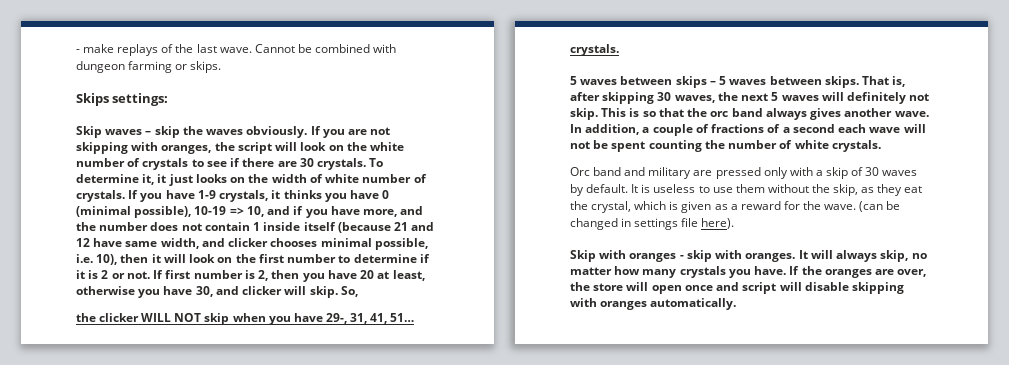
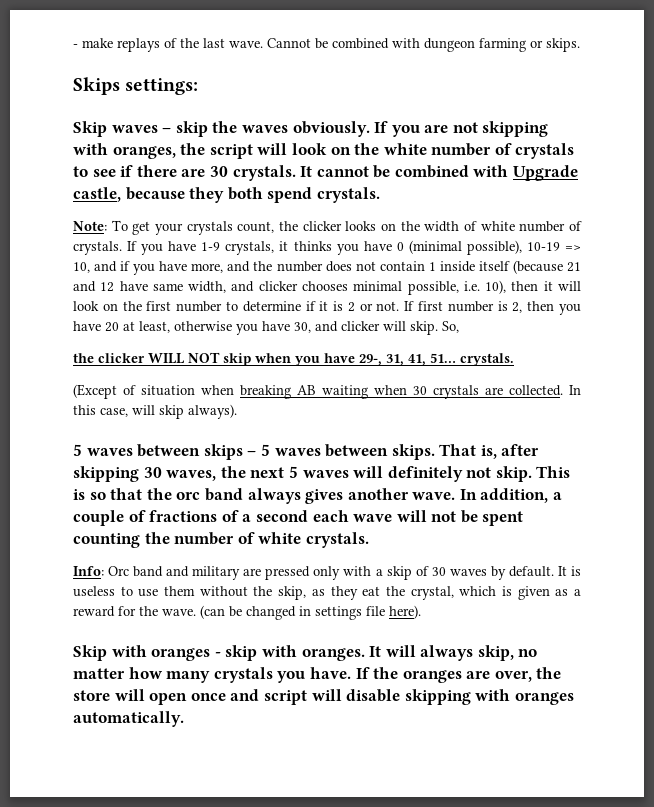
- To determine it, it just looks on the width of white number of crystals.
+ It cannot be combined with Upgrade castle, because they both spend crystals.
+ Note: To get your crystals count, the clicker looks on the width of white number of crystals.
+ (Except of situation when breaking AB waiting when 30 crystals are collected. In this case, will skip always).
- Orc band and military are pressed only with a skip of 30 waves by default.
+ Info: Orc band and military are pressed only with a skip of 30 waves by default.

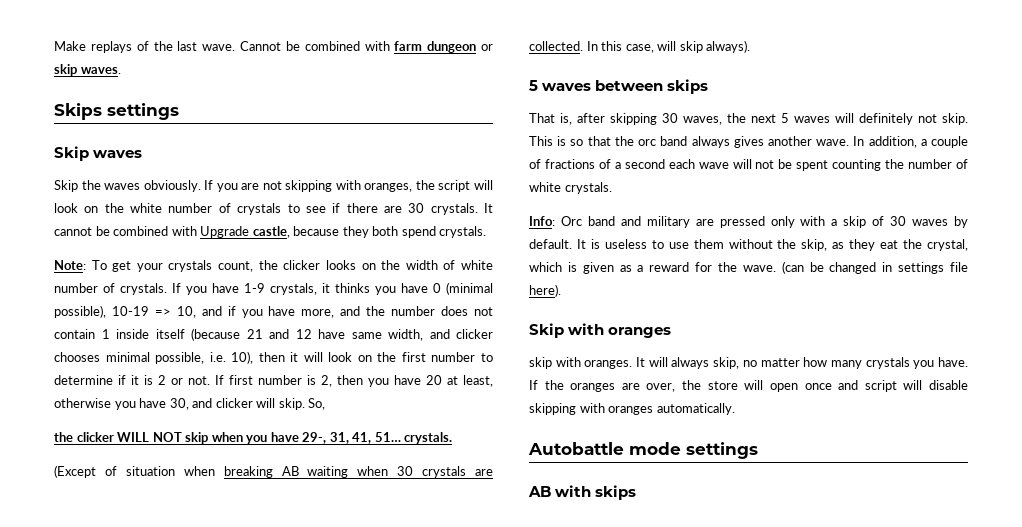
- - make replays of the last wave.
+ Make replays of the last wave.
- Cannot be combined with dungeon farming or skips.
+ Cannot be combined with farm dungeon or skip waves.
- Skips settings:
+ Skips settings
- Skip waves – skip the waves obviously.
+ Skip waves
+ Skip the waves obviously.
- 5 waves between skips – 5 waves between skips. That is, after skipping 30 waves, the next 5 waves will definitely not skip.
+ 5 waves between skips
+ That is, after skipping 30 waves, the next 5 waves will definitely not skip.
- Skip with oranges - skip with oranges.
+ Skip with oranges
+ skip with oranges.
+ Autobattle mode settings
+ AB with skips

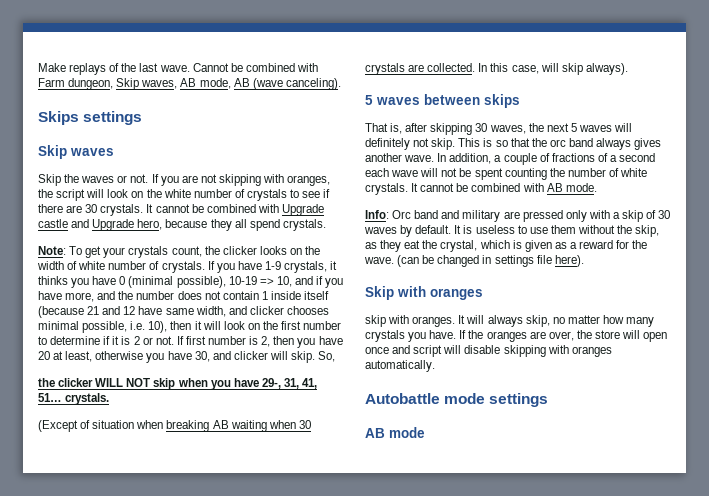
- Cannot be combined with farm dungeon or skip waves.
+ Cannot be combined with Farm dungeon, Skip waves, AB mode, AB (wave canceling).
- Skip the waves obviously.
+ Skip the waves or not.
- It cannot be combined with Upgrade castle, because they both spend crystals.
+ It cannot be combined with Upgrade castle and Upgrade hero, because they all spend crystals.
+ It cannot be combined with AB mode.
- AB with skips
+ AB mode

